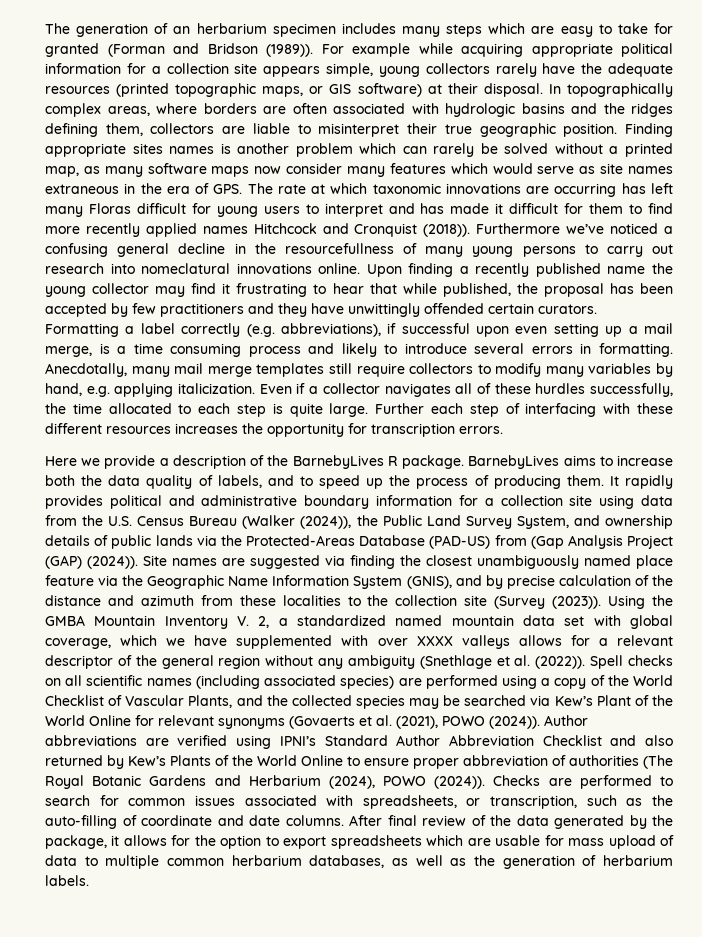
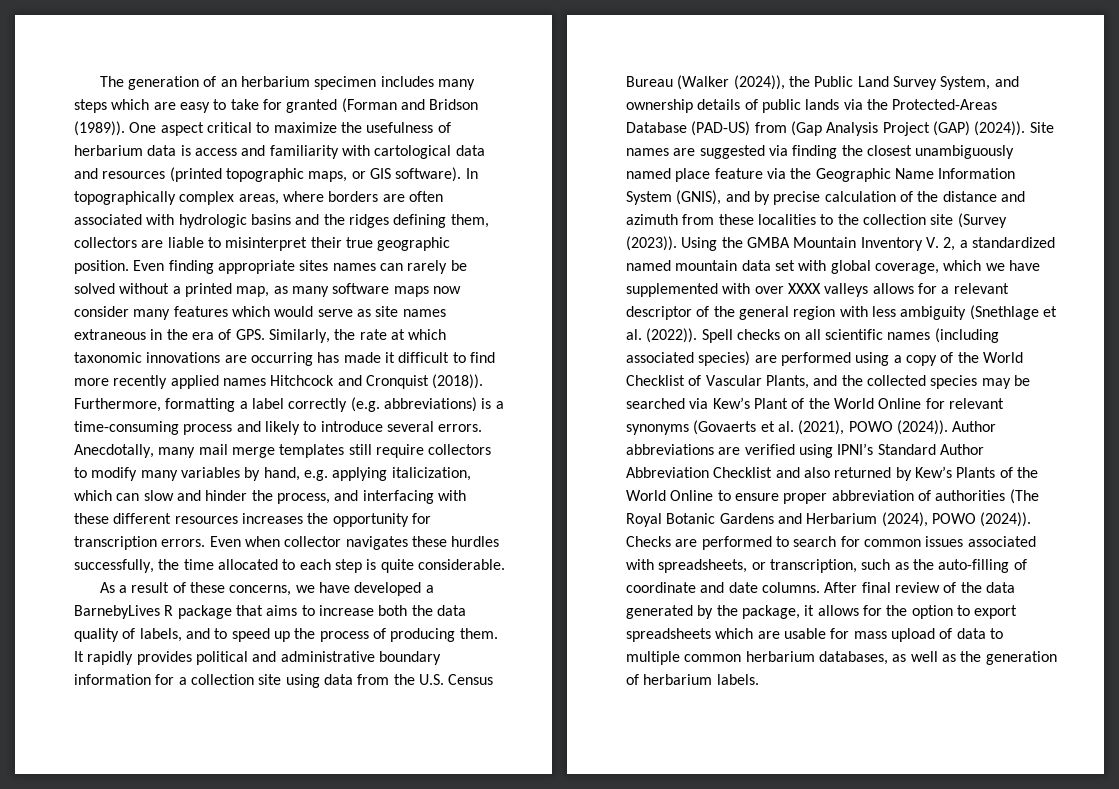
- For example while acquiring appropriate political information for a collection site appears simple, young collectors rarely have the adequate resources (printed topographic maps, or GIS software) at their disposal.
+ One aspect critical to maximize the usefulness of herbarium data is access and familiarity with cartological data and resources (printed topographic maps, or GIS software).
- Finding appropriate sites names is another problem which can rarely be solved without a printed map, as many software maps now consider many features which would serve as site names extraneous in the era of GPS. The rate at which taxonomic innovations are occurring has left many Floras difficult for young users to interpret and has made it difficult for them to find more recently applied names Hitchcock and Cronquist (2018)).
+ Even finding appropriate sites names can rarely be solved without a printed map, as many software maps now consider many features which would serve as site names extraneous in the era of GPS. Similarly, the rate at which taxonomic innovations are occurring has made it difficult to find more recently applied names Hitchcock and Cronquist (2018)).
- Furthermore we’ve noticed a confusing general decline in the resourcefullness of many young persons to carry out research into nomeclatural innovations online. Upon finding a recently published name the young collector may find it frustrating to hear that while published, the proposal has been accepted by few practitioners and they have unwittingly offended certain curators. Formatting a label correctly (e.g. abbreviations), if successful upon even setting up a mail merge, is a time consuming process and likely to introduce several errors in formatting.
+ Furthermore, formatting a label correctly (e.g. abbreviations) is a time-consuming process and likely to introduce several errors.
- Anecdotally, many mail merge templates still require collectors to modify many variables by hand, e.g. applying italicization. Even if a collector navigates all of these hurdles successfully, the time allocated to each step is quite large. Further each step of interfacing with these different resources increases the opportunity for transcription errors.
- Here we provide a description of the BarnebyLives R package. BarnebyLives aims to increase both the data quality of labels, and to speed up the process of producing them.
+ Anecdotally, many mail merge templates still require collectors to modify many variables by hand, e.g. applying italicization, which can slow and hinder the process, and interfacing with these different resources increases the opportunity for transcription errors. Even when collector navigates these hurdles successfully, the time allocated to each step is quite considerable.
+ As a result of these concerns, we have developed a BarnebyLives R package that aims to increase both the data quality of labels, and to speed up the process of producing them.
- Using the GMBA Mountain Inventory V. 2, a standardized named mountain data set with global coverage, which we have supplemented with over XXXX valleys allows for a relevant descriptor of the general region without any ambiguity (Snethlage et al. (2022)).
+ Using the GMBA Mountain Inventory V. 2, a standardized named mountain data set with global coverage, which we have supplemented with over XXXX valleys allows for a relevant descriptor of the general region with less ambiguity (Snethlage et al. (2022)).

